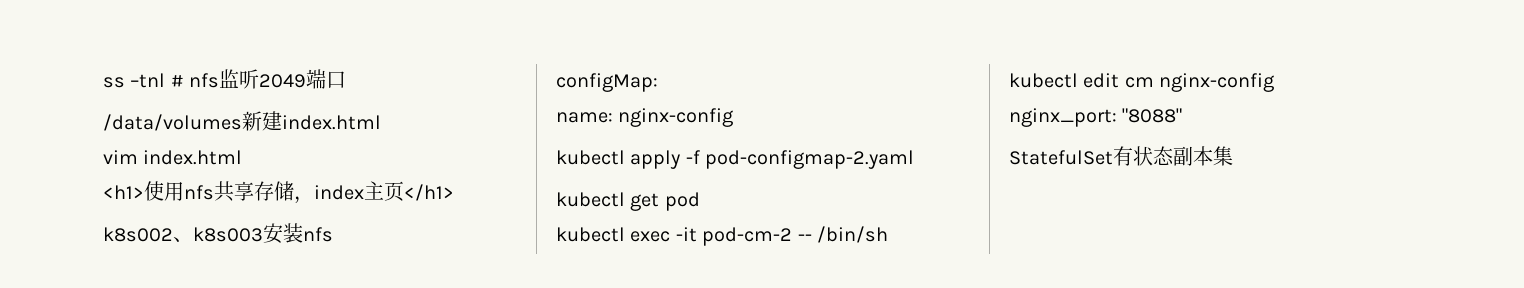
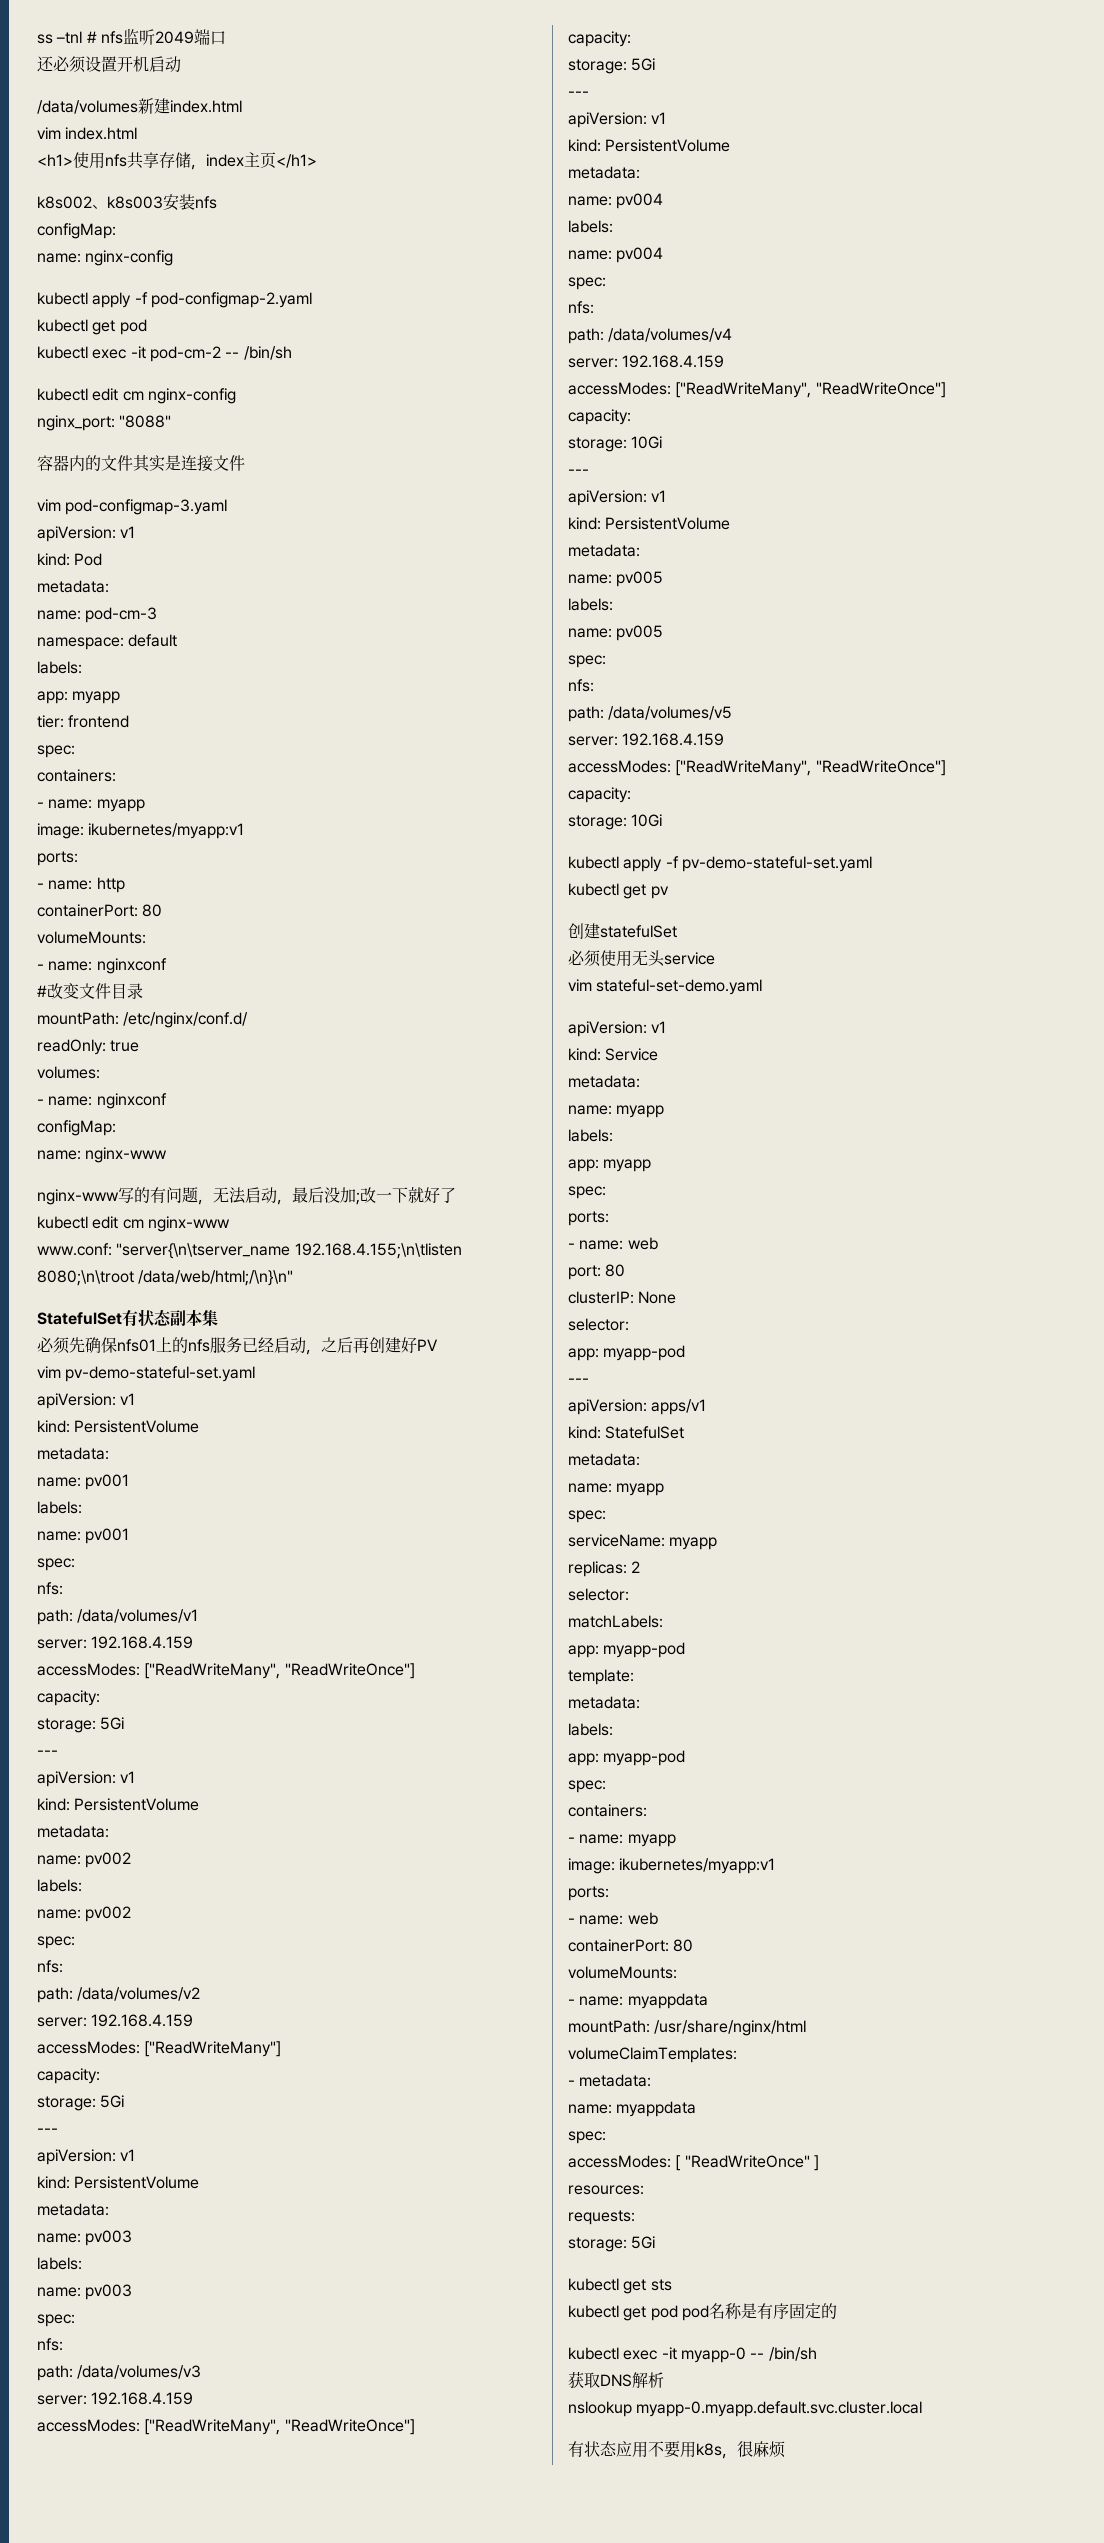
+ 还必须设置开机启动
+ 容器内的文件其实是连接文件
+ vim pod-configmap-3.yaml
+ apiVersion: v1
+ kind: Pod
+ metadata:
+ name: pod-cm-3
+ namespace: default
+ labels:
+ app: myapp
+ tier: frontend
+ spec:
+ containers:
+ - name: myapp
+ image: ikubernetes/myapp:v1
+ ports:
+ - name: http
+ containerPort: 80
+ volumeMounts:
+ - name: nginxconf
+ #改变文件目录
+ mountPath: /etc/nginx/conf.d/
+ readOnly: true
+ volumes:
+ - name: nginxconf
+ configMap:
+ name: nginx-www
+ nginx-www写的有问题，无法启动，最后没加;改一下就好了
+ kubectl edit cm nginx-www
+ www.conf: "server{\n\tserver_name 192.168.4.155;\n\tlisten 8080;\n\troot /data/web/html;/\n}\n"
  StatefulSet有状态副本集
+ 必须先确保nfs01上的nfs服务已经启动，之后再创建好PV
+ vim pv-demo-stateful-set.yaml
+ apiVersion: v1
+ kind: PersistentVolume
+ metadata:
+ name: pv001
+ labels:
+ name: pv001
+ spec:
+ nfs:
+ path: /data/volumes/v1
+ server: 192.168.4.159
+ accessModes: ["ReadWriteMany", "ReadWriteOnce"]
+ capacity:
+ storage: 5Gi
+ ---
+ apiVersion: v1
+ kind: PersistentVolume
+ metadata:
+ name: pv002
+ labels:
+ name: pv002
+ spec:
+ nfs:
+ path: /data/volumes/v2
+ server: 192.168.4.159
+ accessModes: ["ReadWriteMany"]
+ capacity:
+ storage: 5Gi
+ ---
+ apiVersion: v1
+ kind: PersistentVolume
+ metadata:
+ name: pv003
+ labels:
+ name: pv003
+ spec:
+ nfs:
+ path: /data/volumes/v3
+ server: 192.168.4.159
+ accessModes: ["ReadWriteMany", "ReadWriteOnce"]
+ capacity:
+ storage: 5Gi
+ ---
+ apiVersion: v1
+ kind: PersistentVolume
+ metadata:
+ name: pv004
+ labels:
+ name: pv004
+ spec:
+ nfs:
+ path: /data/volumes/v4
+ server: 192.168.4.159
+ accessModes: ["ReadWriteMany", "ReadWriteOnce"]
+ capacity:
+ storage: 10Gi
+ ---
+ apiVersion: v1
+ kind: PersistentVolume
+ metadata:
+ name: pv005
+ labels:
+ name: pv005
+ spec:
+ nfs:
+ path: /data/volumes/v5
+ server: 192.168.4.159
+ accessModes: ["ReadWriteMany", "ReadWriteOnce"]
+ capacity:
+ storage: 10Gi
+ kubectl apply -f pv-demo-stateful-set.yaml
+ kubectl get pv
+ 创建statefulSet
+ 必须使用无头service
+ vim stateful-set-demo.yaml
+ apiVersion: v1
+ kind: Service
+ metadata:
+ name: myapp
+ labels:
+ app: myapp
+ spec:
+ ports:
+ - name: web
+ port: 80
+ clusterIP: None
+ selector:
+ app: myapp-pod
+ ---
+ apiVersion: apps/v1
+ kind: StatefulSet
+ metadata:
+ name: myapp
+ spec:
+ serviceName: myapp
+ replicas: 2
+ selector:
+ matchLabels:
+ app: myapp-pod
+ template:
+ metadata:
+ labels:
+ app: myapp-pod
+ spec:
+ containers:
+ - name: myapp
+ image: ikubernetes/myapp:v1
+ ports:
+ - name: web
+ containerPort: 80
+ volumeMounts:
+ - name: myappdata
+ mountPath: /usr/share/nginx/html
+ volumeClaimTemplates:
+ - metadata:
+ name: myappdata
+ spec:
+ accessModes: [ "ReadWriteOnce" ]
+ resources:
+ requests:
+ storage: 5Gi
+ kubectl get sts
+ kubectl get pod pod名称是有序固定的
+ kubectl exec -it myapp-0 -- /bin/sh
+ 获取DNS解析
+ nslookup myapp-0.myapp.default.svc.cluster.local
+ 有状态应用不要用k8s，很麻烦

